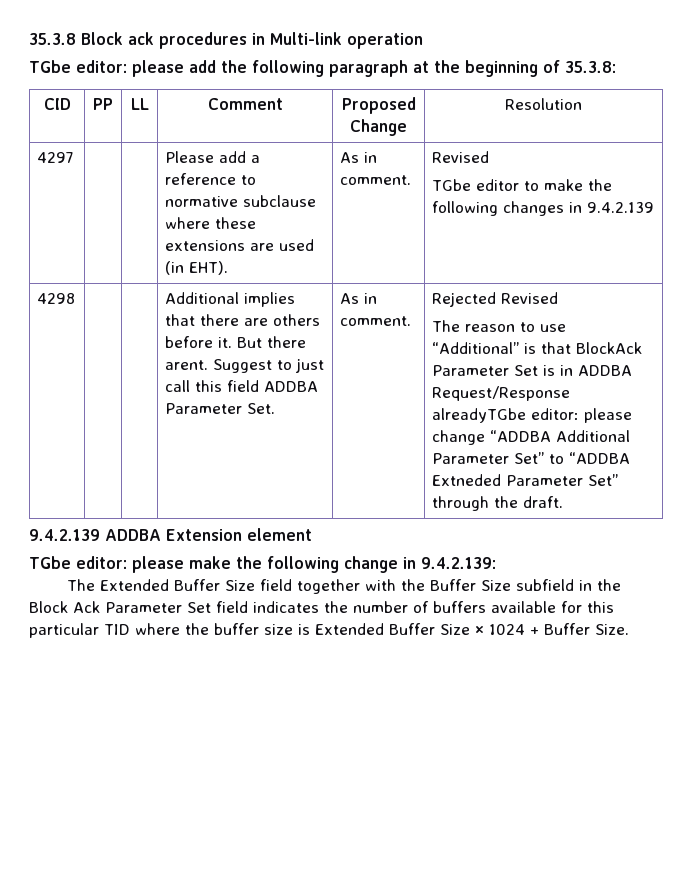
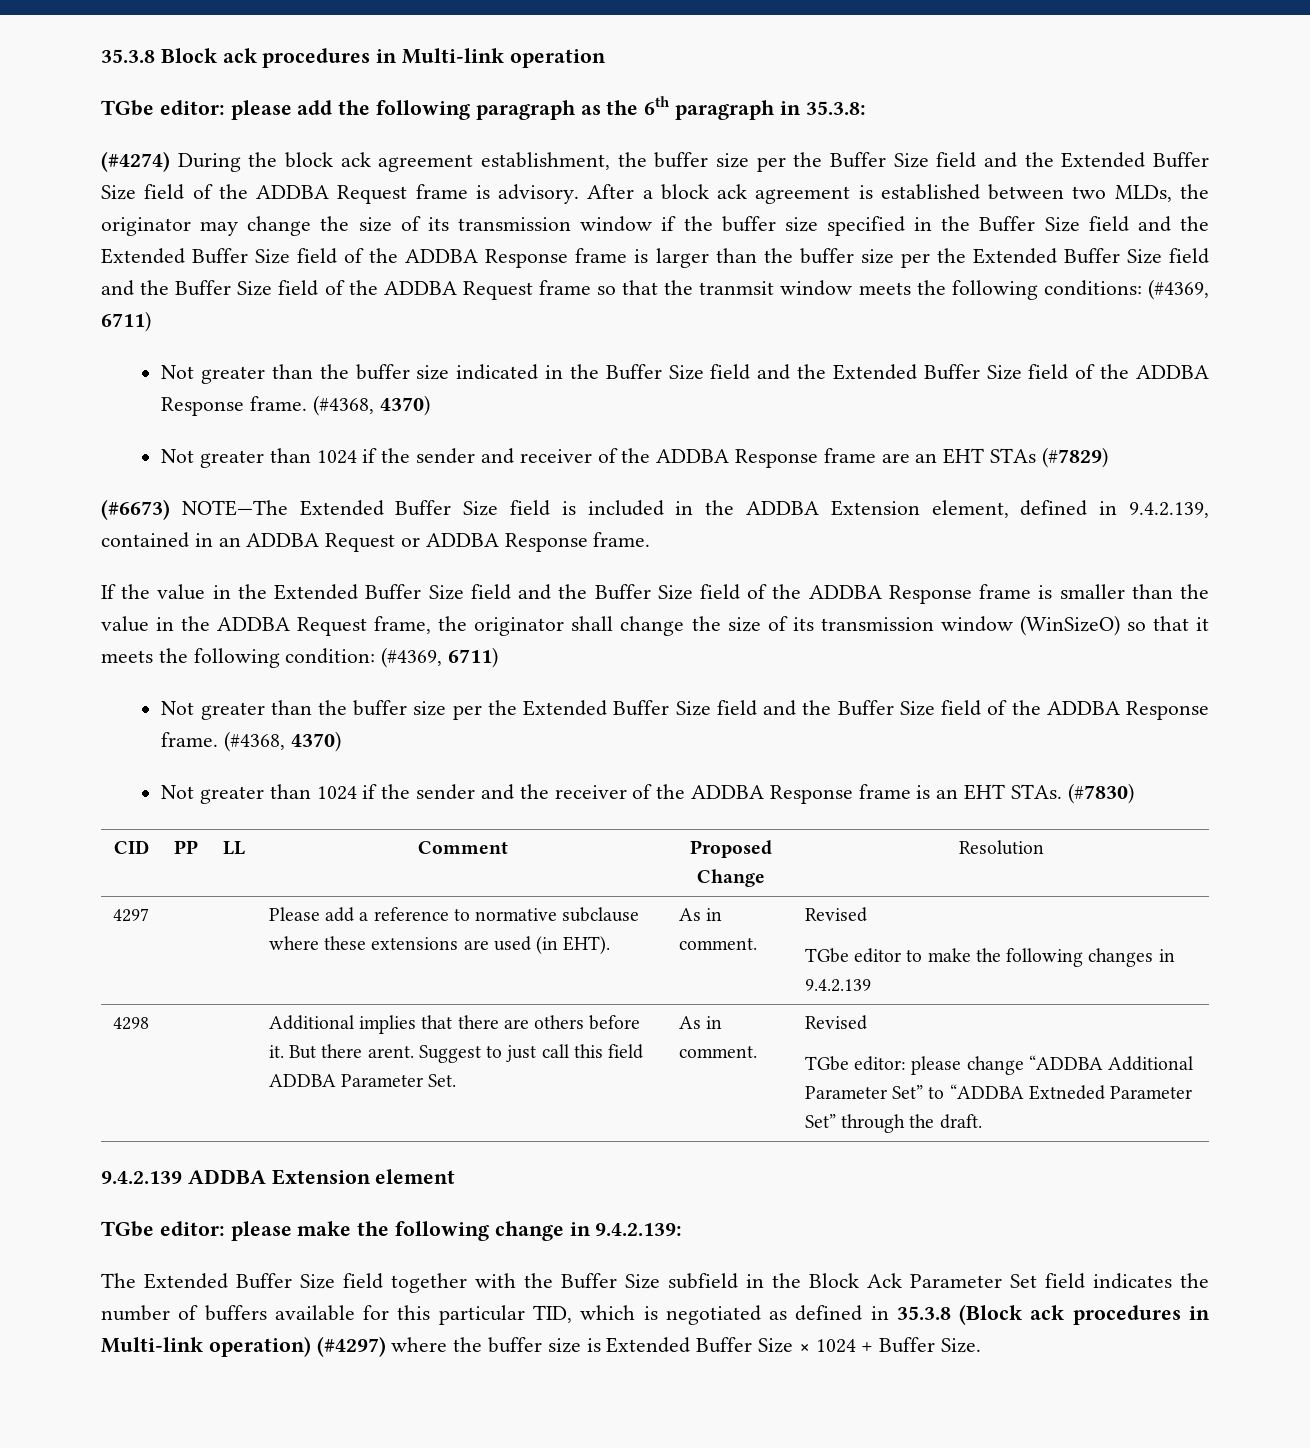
- TGbe editor: please add the following paragraph at the beginning of 35.3.8:
+ TGbe editor: please add the following paragraph as the 6th paragraph in 35.3.8:
+ (#4274) During the block ack agreement establishment, the buffer size per the Buffer Size field and the Extended Buffer Size field of the ADDBA Request frame is advisory. After a block ack agreement is established between two MLDs, the originator may change the size of its transmission window if the buffer size specified in the Buffer Size field and the Extended Buffer Size field of the ADDBA Response frame is larger than the buffer size per the Extended Buffer Size field and the Buffer Size field of the ADDBA Request frame so that the tranmsit window meets the following conditions: (#4369, 6711)
+ Not greater than the buffer size indicated in the Buffer Size field and the Extended Buffer Size field of the ADDBA Response frame. (#4368, 4370)
+ Not greater than 1024 if the sender and receiver of the ADDBA Response frame are an EHT STAs (#7829)
+ (#6673) NOTE—The Extended Buffer Size field is included in the ADDBA Extension element, defined in 9.4.2.139, contained in an ADDBA Request or ADDBA Response frame.
+ If the value in the Extended Buffer Size field and the Buffer Size field of the ADDBA Response frame is smaller than the value in the ADDBA Request frame, the originator shall change the size of its transmission window (WinSizeO) so that it meets the following condition: (#4369, 6711)
+ Not greater than the buffer size per the Extended Buffer Size field and the Buffer Size field of the ADDBA Response frame. (#4368, 4370)
+ Not greater than 1024 if the sender and the receiver of the ADDBA Response frame is an EHT STAs. (#7830)
- Suggest to just call this field ADDBA Parameter Set. | As in comment. | Rejected Revised
- The reason to use “Additional” is that BlockAck Parameter Set is in ADDBA Request/Response alreadyTGbe editor: please change “ADDBA Additional Parameter Set” to “ADDBA Extneded Parameter Set” through the draft.
+ Suggest to just call this field ADDBA Parameter Set. | As in comment. | Revised
+ TGbe editor: please change “ADDBA Additional Parameter Set” to “ADDBA Extneded Parameter Set” through the draft.
- The Extended Buffer Size field together with the Buffer Size subfield in the Block Ack Parameter Set field indicates the number of buffers available for this particular TID where the buffer size is Extended Buffer Size × 1024 + Buffer Size.
+ The Extended Buffer Size field together with the Buffer Size subfield in the Block Ack Parameter Set field indicates the number of buffers available for this particular TID, which is negotiated as defined in 35.3.8 (Block ack procedures in Multi-link operation) (#4297) where the buffer size is Extended Buffer Size × 1024 + Buffer Size.

